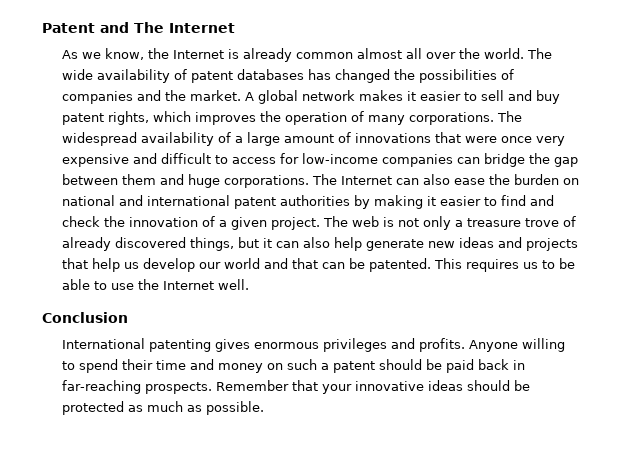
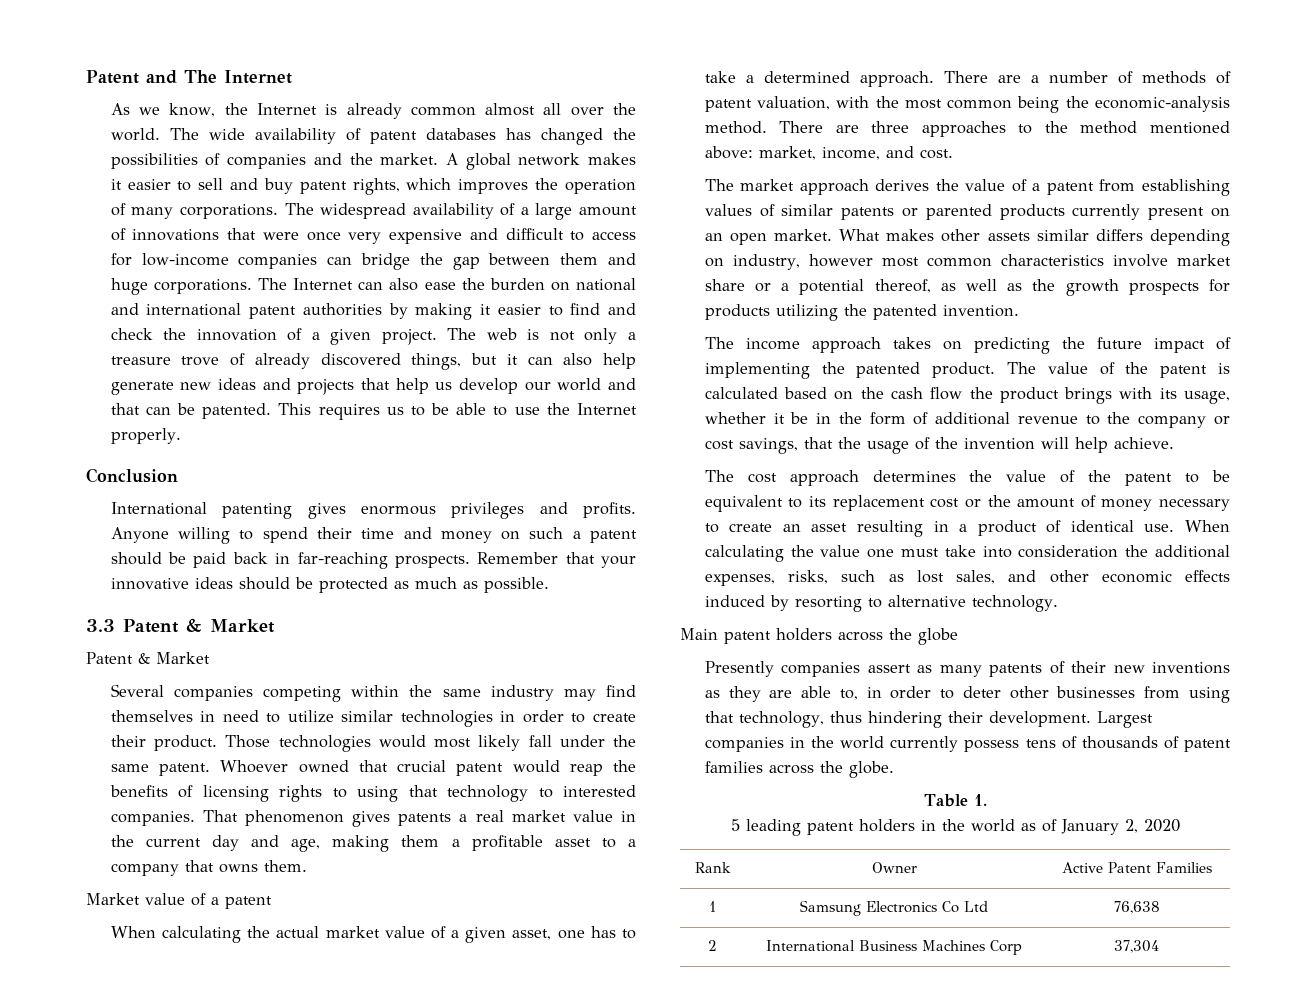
- This requires us to be able to use the Internet well.
+ This requires us to be able to use the Internet properly.
+ 3.3 Patent & Market
+ Patent & Market
+ Several companies competing within the same industry may find themselves in need to utilize similar technologies in order to create their product. Those technologies would most likely fall under the same patent. Whoever owned that crucial patent would reap the benefits of licensing rights to using that technology to interested companies. That phenomenon gives patents a real market value in the current day and age, making them a profitable asset to a company that owns them.
+ Market value of a patent
+ When calculating the actual market value of a given asset, one has to take a determined approach. There are a number of methods of patent valuation, with the most common being the economic-analysis method. There are three approaches to the method mentioned above: market, income, and cost.
+ The market approach derives the value of a patent from establishing values of similar patents or parented products currently present on an open market. What makes other assets similar differs depending on industry, however most common characteristics involve market share or a potential thereof, as well as the growth prospects for products utilizing the patented invention.
+ The income approach takes on predicting the future impact of implementing the patented product. The value of the patent is calculated based on the cash flow the product brings with its usage, whether it be in the form of additional revenue to the company or cost savings, that the usage of the invention will help achieve.
+ The cost approach determines the value of the patent to be equivalent to its replacement cost or the amount of money necessary to create an asset resulting in a product of identical use. When calculating the value one must take into consideration the additional expenses, risks, such as lost sales, and other economic effects induced by resorting to alternative technology.
+ Main patent holders across the globe
+ Presently companies assert as many patents of their new inventions as they are able to, in order to deter other businesses from using that technology, thus hindering their development. Largest companies in the world currently possess tens of thousands of patent families across the globe.
+ Table 1.
+ 5 leading patent holders in the world as of January 2, 2020
+ Rank | Owner | Active Patent Families
+ 1 | Samsung Electronics Co Ltd | 76,638
+ 2 | International Business Machines Corp | 37,304

